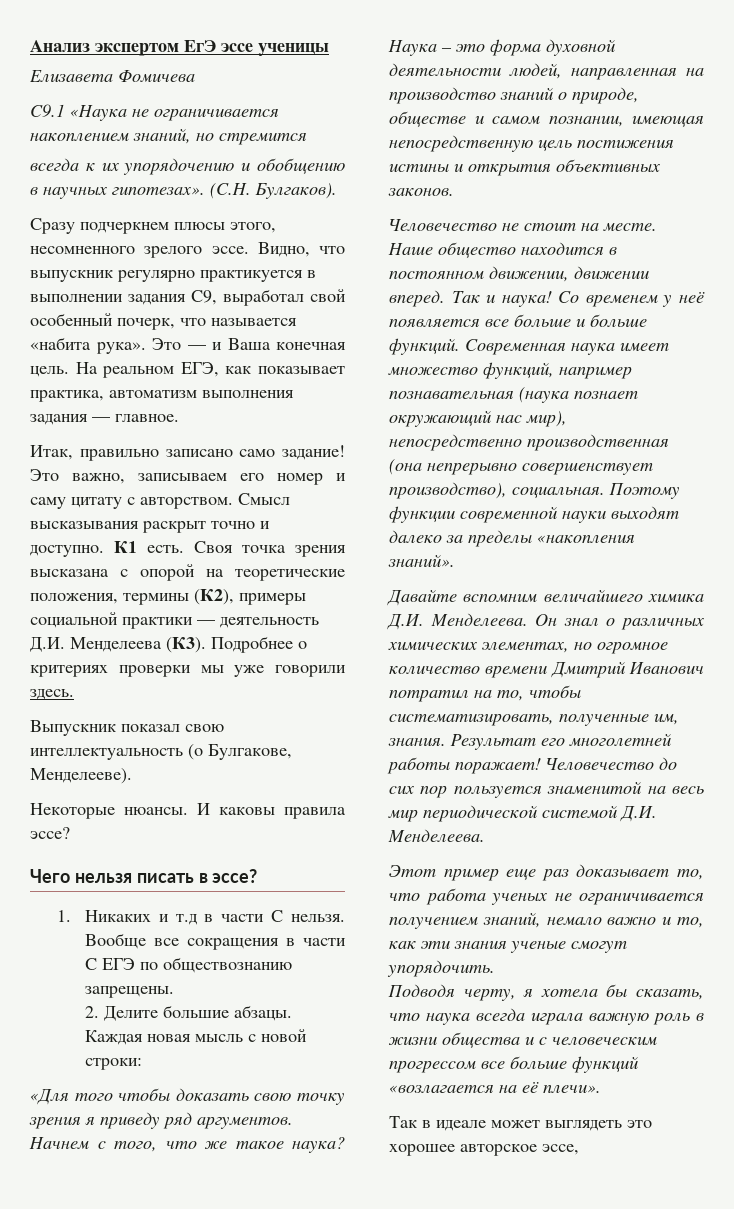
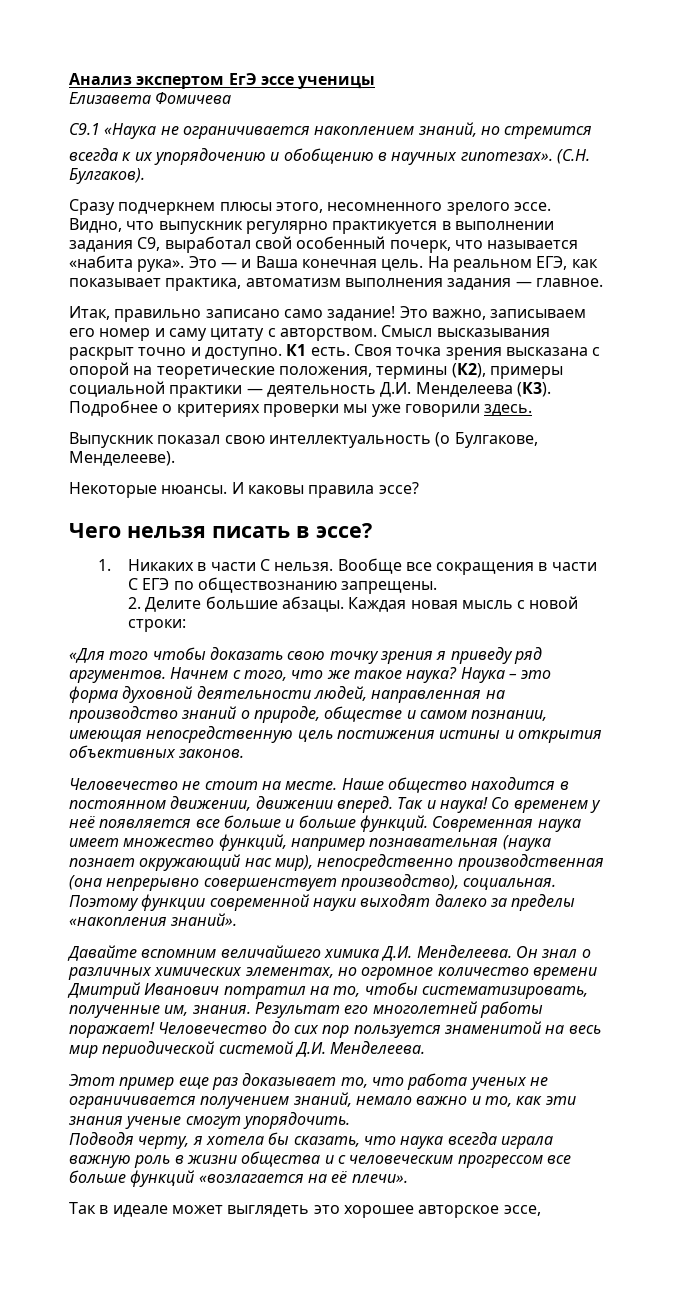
- 1. Никаких и т.д в части С нельзя.
+ 1. Никаких в части С нельзя.

